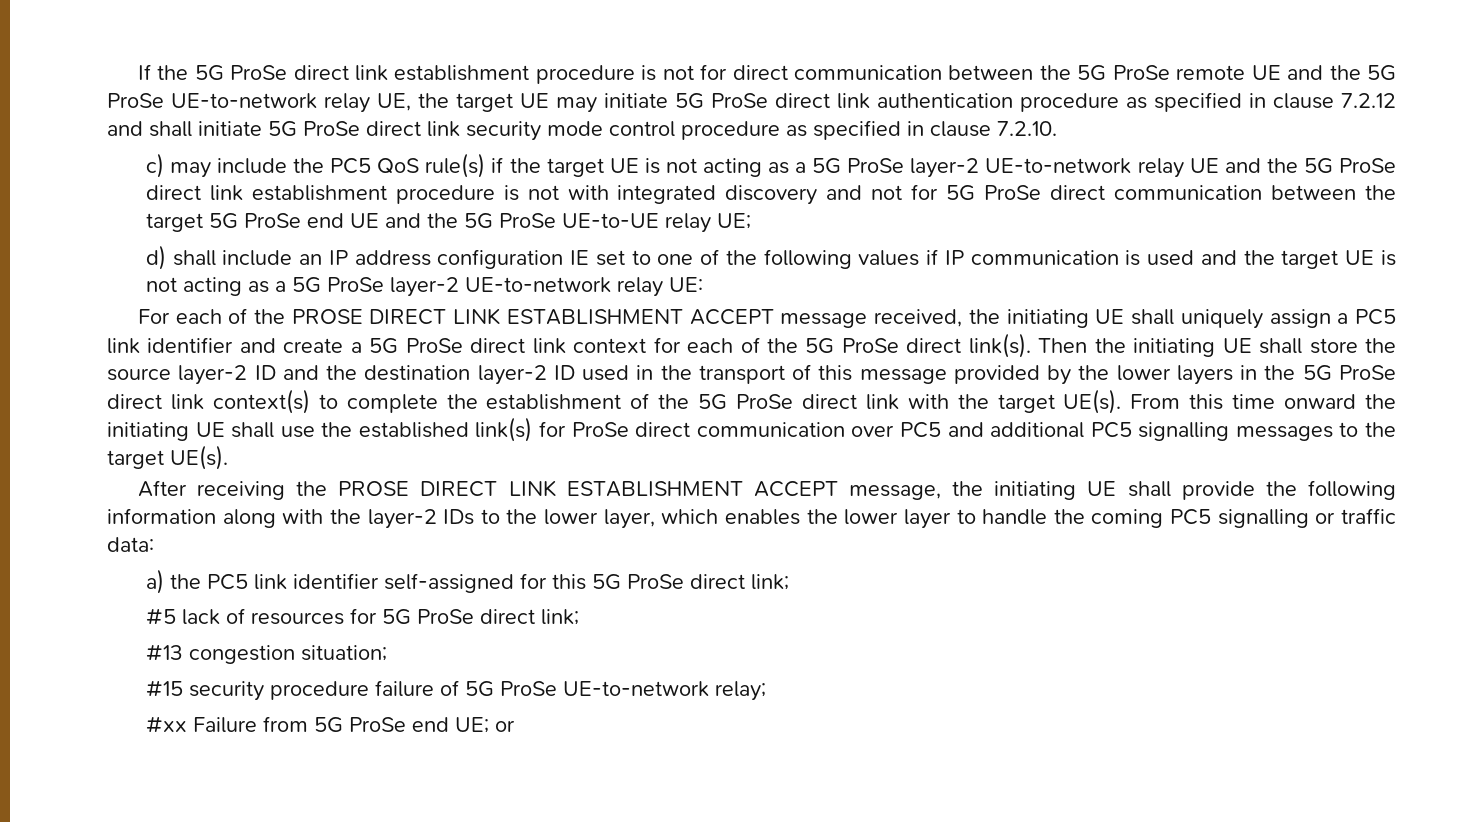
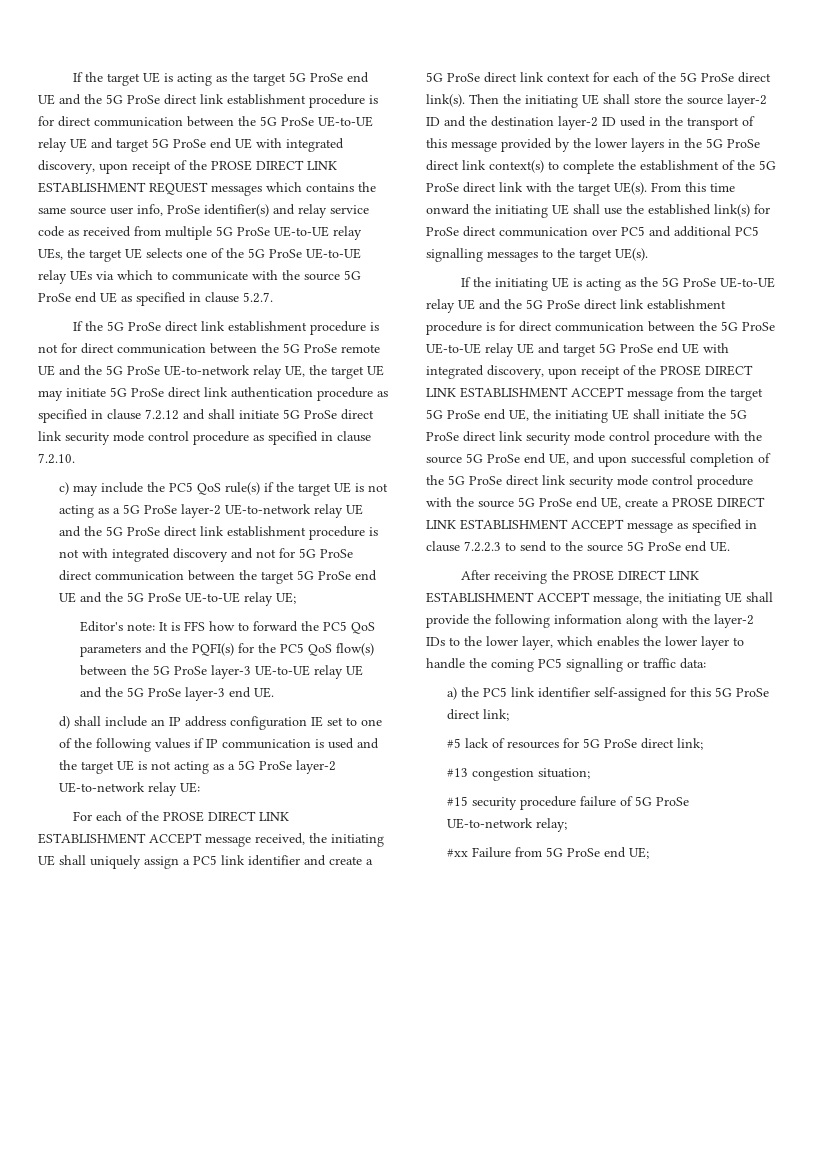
+ If the target UE is acting as the target 5G ProSe end UE and the 5G ProSe direct link establishment procedure is for direct communication between the 5G ProSe UE-to-UE relay UE and target 5G ProSe end UE with integrated discovery, upon receipt of the PROSE DIRECT LINK ESTABLISHMENT REQUEST messages which contains the same source user info, ProSe identifier(s) and relay service code as received from multiple 5G ProSe UE-to-UE relay UEs, the target UE selects one of the 5G ProSe UE-to-UE relay UEs via which to communicate with the source 5G ProSe end UE as specified in clause 5.2.7.
+ Editor's note: It is FFS how to forward the PC5 QoS parameters and the PQFI(s) for the PC5 QoS flow(s) between the 5G ProSe layer-3 UE-to-UE relay UE and the 5G ProSe layer-3 end UE.
+ If the initiating UE is acting as the 5G ProSe UE-to-UE relay UE and the 5G ProSe direct link establishment procedure is for direct communication between the 5G ProSe UE-to-UE relay UE and target 5G ProSe end UE with integrated discovery, upon receipt of the PROSE DIRECT LINK ESTABLISHMENT ACCEPT message from the target 5G ProSe end UE, the initiating UE shall initiate the 5G ProSe direct link security mode control procedure with the source 5G ProSe end UE, and upon successful completion of the 5G ProSe direct link security mode control procedure with the source 5G ProSe end UE, create a PROSE DIRECT LINK ESTABLISHMENT ACCEPT message as specified in clause 7.2.2.3 to send to the source 5G ProSe end UE.
- #xx Failure from 5G ProSe end UE; or
+ #xx Failure from 5G ProSe end UE;

